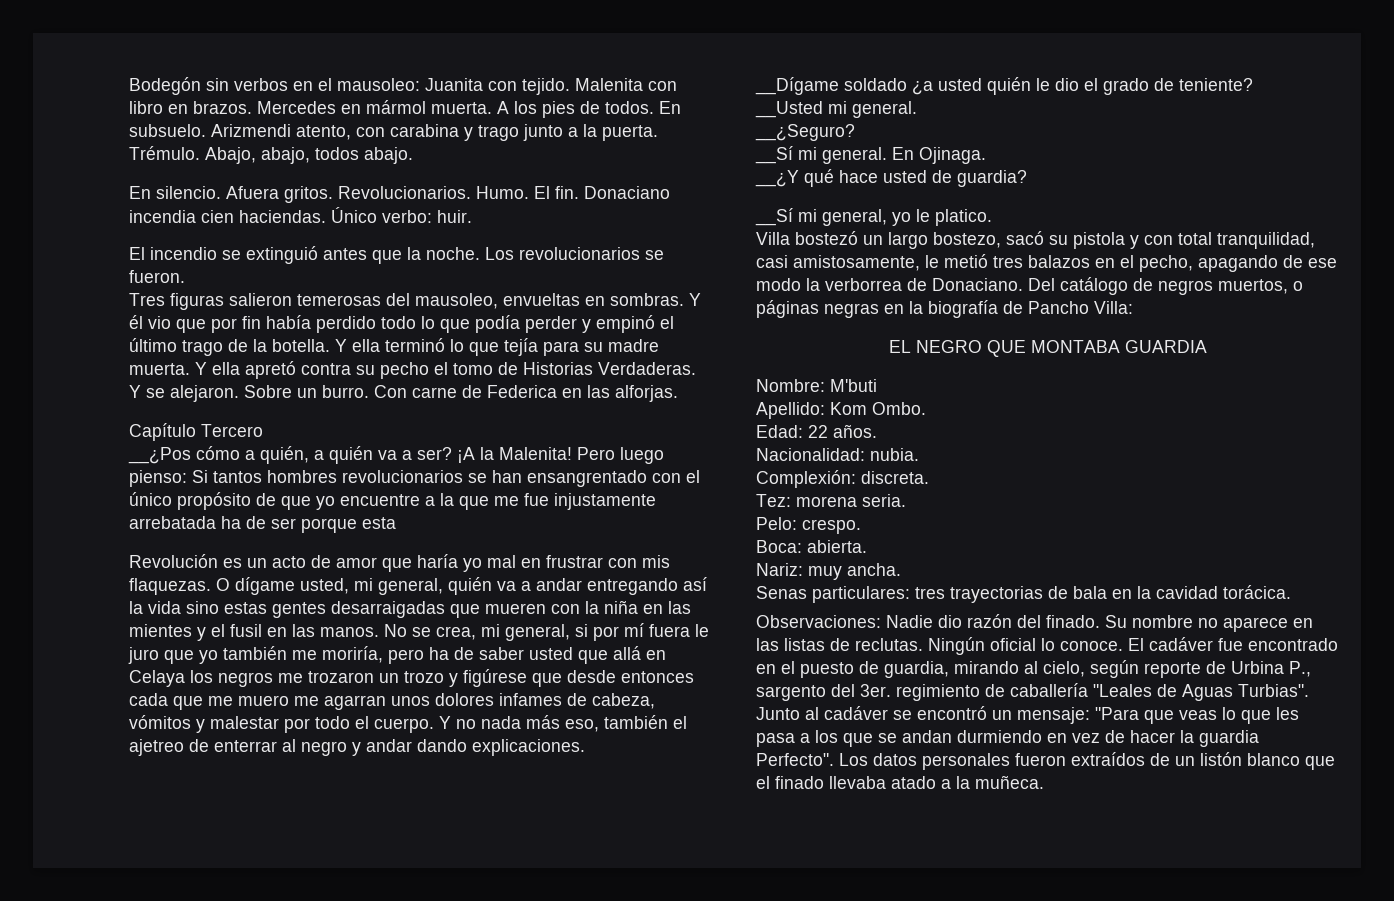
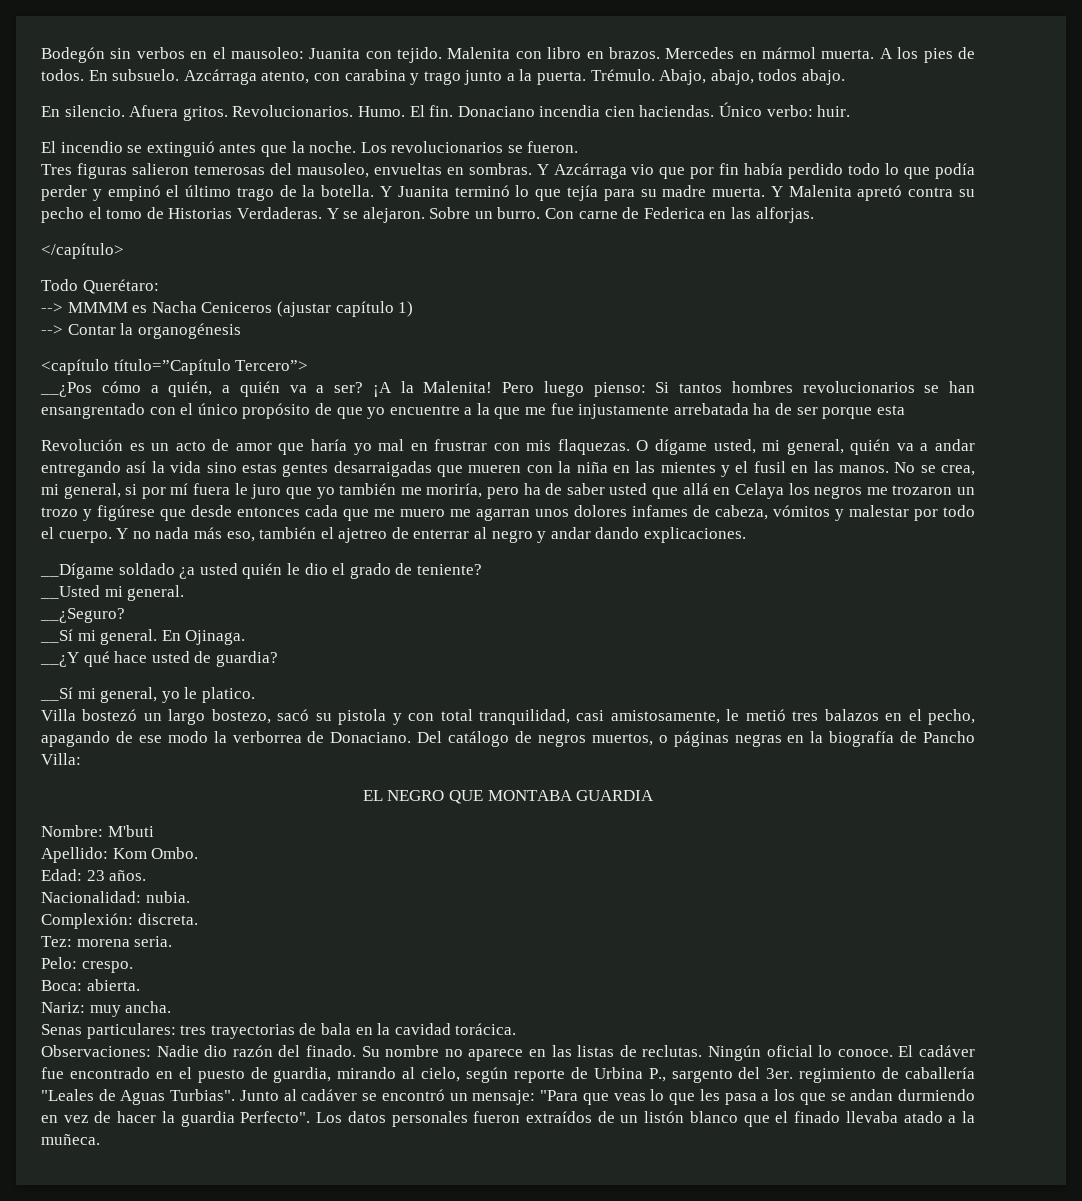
- Arizmendi atento, con carabina y trago junto a la puerta.
+ Azcárraga atento, con carabina y trago junto a la puerta.
- Y él vio que por fin había perdido todo lo que podía perder y empinó el último trago de la botella.
+ Y Azcárraga vio que por fin había perdido todo lo que podía perder y empinó el último trago de la botella.
- Y ella terminó lo que tejía para su madre muerta.
+ Y Juanita terminó lo que tejía para su madre muerta.
- Y ella apretó contra su pecho el tomo de Historias Verdaderas.
+ Y Malenita apretó contra su pecho el tomo de Historias Verdaderas.
- Capítulo Tercero
+ </capítulo>
+ Todo Querétaro:
+ --> MMMM es Nacha Ceniceros (ajustar capítulo 1)
+ --> Contar la organogénesis
+ <capítulo título=”Capítulo Tercero”>
- Edad: 22 años.
+ Edad: 23 años.

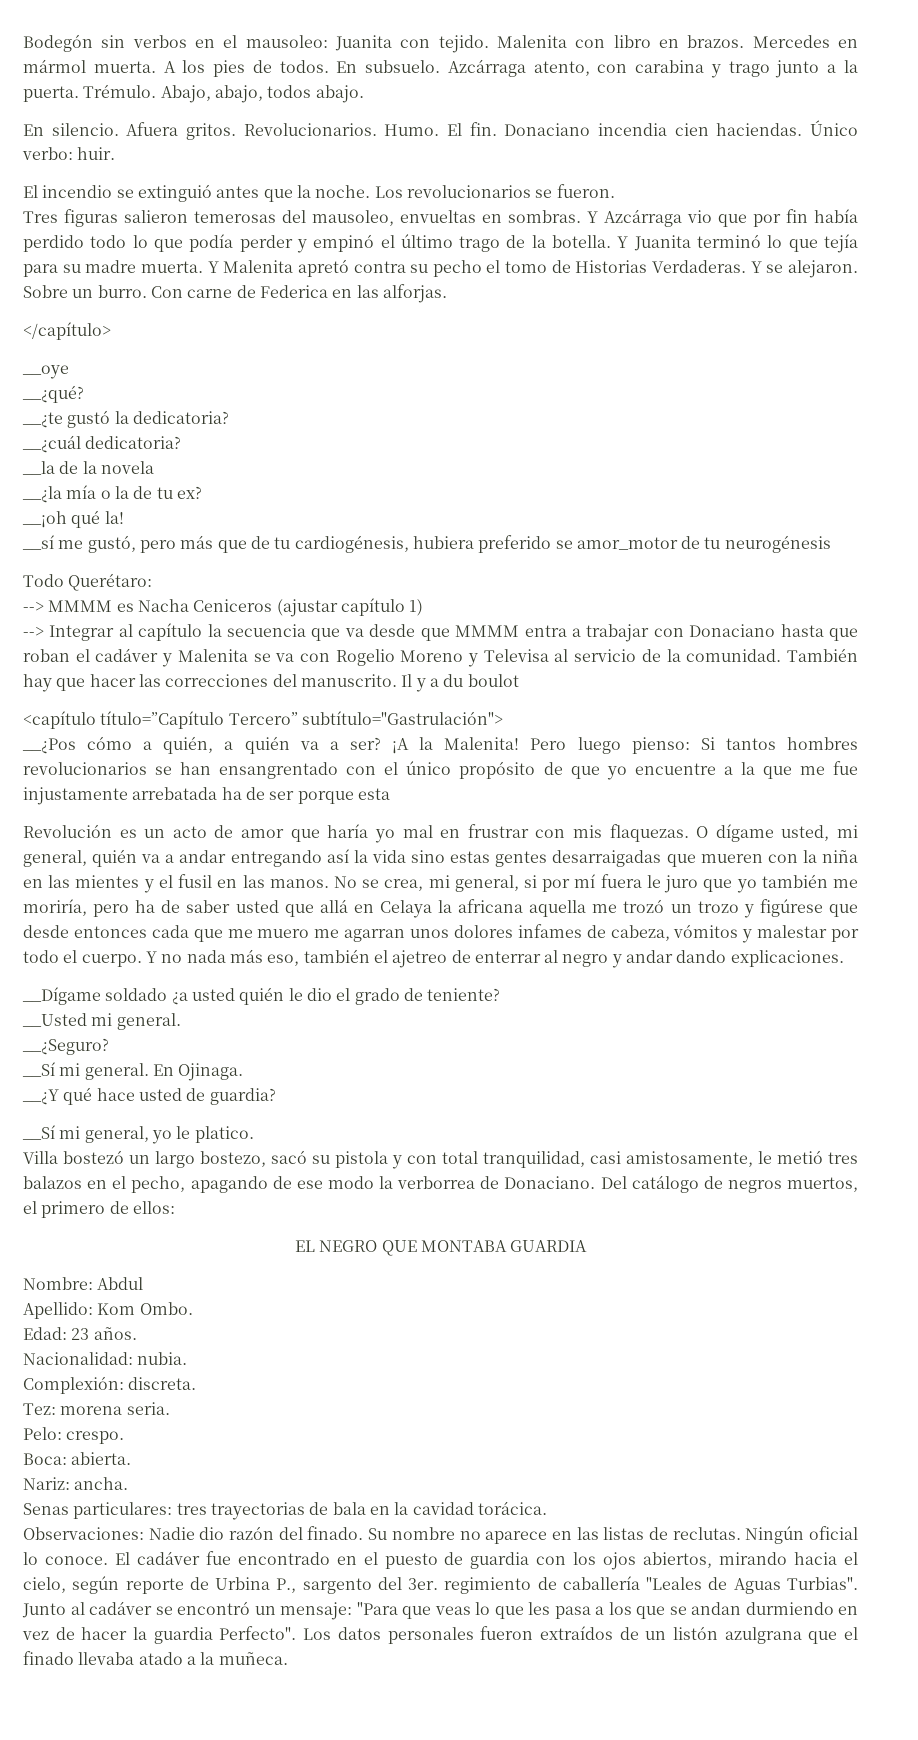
+ __oye
+ __¿qué?
+ __¿te gustó la dedicatoria?
+ __¿cuál dedicatoria?
+ __la de la novela
+ __¿la mía o la de tu ex?
+ __¡oh qué la!
+ __sí me gustó, pero más que de tu cardiogénesis, hubiera preferido se amor_motor de tu neurogénesis
- --> Contar la organogénesis
+ --> Integrar al capítulo la secuencia que va desde que MMMM entra a trabajar con Donaciano hasta que roban el cadáver y Malenita se va con Rogelio Moreno y Televisa al servicio de la comunidad. También hay que hacer las correcciones del manuscrito. Il y a du boulot
- <capítulo título=”Capítulo Tercero”>
+ <capítulo título=”Capítulo Tercero” subtítulo="Gastrulación">
- No se crea, mi general, si por mí fuera le juro que yo también me moriría, pero ha de saber usted que allá en Celaya los negros me trozaron un trozo y figúrese que desde entonces cada que me muero me agarran unos dolores infames de cabeza, vómitos y malestar por todo el cuerpo.
+ No se crea, mi general, si por mí fuera le juro que yo también me moriría, pero ha de saber usted que allá en Celaya la africana aquella me trozó un trozo y figúrese que desde entonces cada que me muero me agarran unos dolores infames de cabeza, vómitos y malestar por todo el cuerpo.
- Del catálogo de negros muertos, o páginas negras en la biografía de Pancho Villa:
+ Del catálogo de negros muertos, el primero de ellos:
- Nombre: M'buti
+ Nombre: Abdul
- Nariz: muy ancha.
+ Nariz: ancha.
- El cadáver fue encontrado en el puesto de guardia, mirando al cielo, según reporte de Urbina P., sargento del 3er. regimiento de caballería "Leales de Aguas Turbias".
+ El cadáver fue encontrado en el puesto de guardia con los ojos abiertos, mirando hacia el cielo, según reporte de Urbina P., sargento del 3er. regimiento de caballería "Leales de Aguas Turbias".
- Los datos personales fueron extraídos de un listón blanco que el finado llevaba atado a la muñeca.
+ Los datos personales fueron extraídos de un listón azulgrana que el finado llevaba atado a la muñeca.

